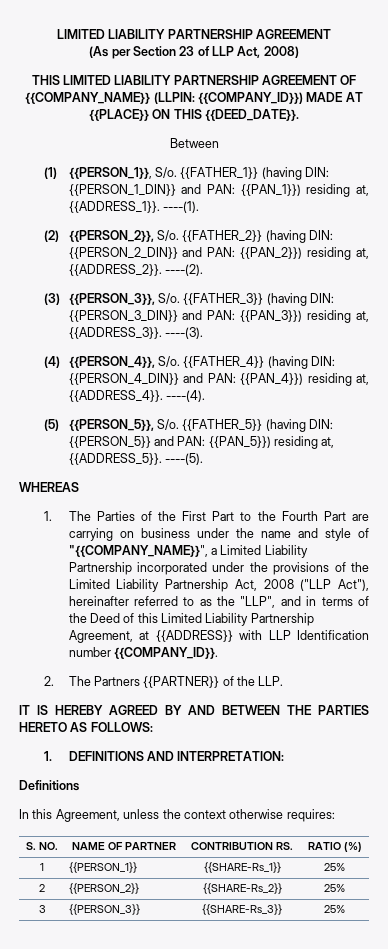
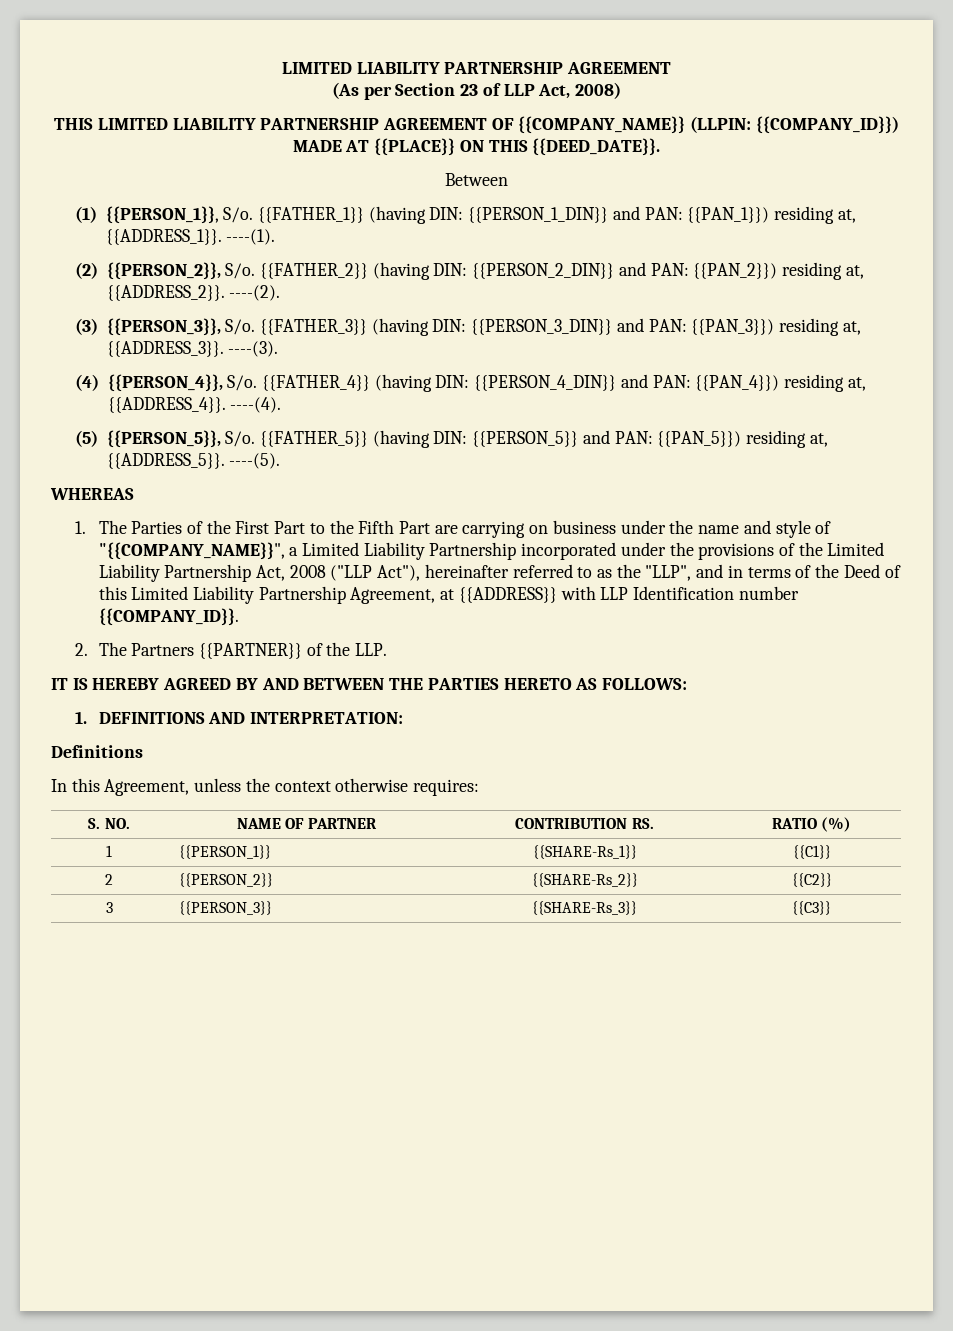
- 1. The Parties of the First Part to the Fourth Part are carrying on business under the name and style of "{{COMPANY_NAME}}", a Limited Liability Partnership incorporated under the provisions of the Limited Liability Partnership Act, 2008 ("LLP Act"), hereinafter referred to as the "LLP", and in terms of the Deed of this Limited Liability Partnership Agreement, at {{ADDRESS}} with LLP Identification number {{COMPANY_ID}}.
+ 1. The Parties of the First Part to the Fifth Part are carrying on business under the name and style of "{{COMPANY_NAME}}", a Limited Liability Partnership incorporated under the provisions of the Limited Liability Partnership Act, 2008 ("LLP Act"), hereinafter referred to as the "LLP", and in terms of the Deed of this Limited Liability Partnership Agreement, at {{ADDRESS}} with LLP Identification number {{COMPANY_ID}}.
- 1 | {{PERSON_1}} | {{SHARE-Rs_1}} | 25%
+ 1 | {{PERSON_1}} | {{SHARE-Rs_1}} | {{C1}}
- 2 | {{PERSON_2}} | {{SHARE-Rs_2}} | 25%
+ 2 | {{PERSON_2}} | {{SHARE-Rs_2}} | {{C2}}
- 3 | {{PERSON_3}} | {{SHARE-Rs_3}} | 25%
+ 3 | {{PERSON_3}} | {{SHARE-Rs_3}} | {{C3}}

